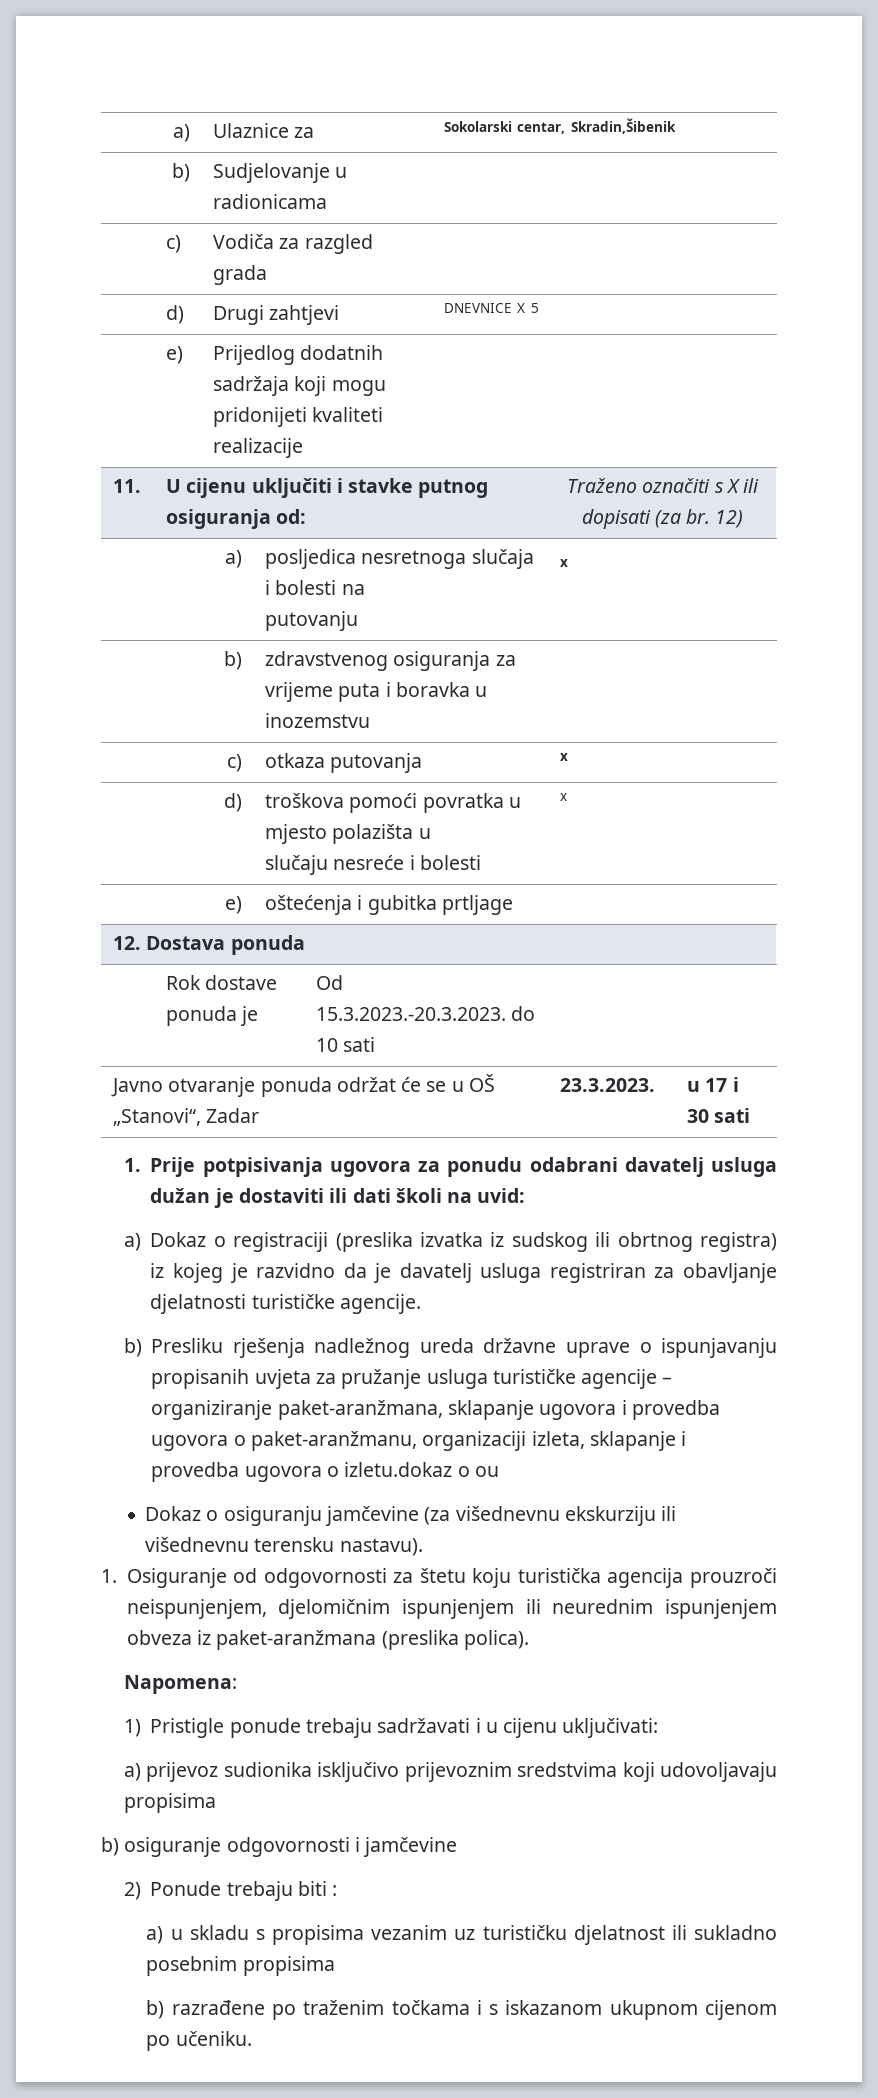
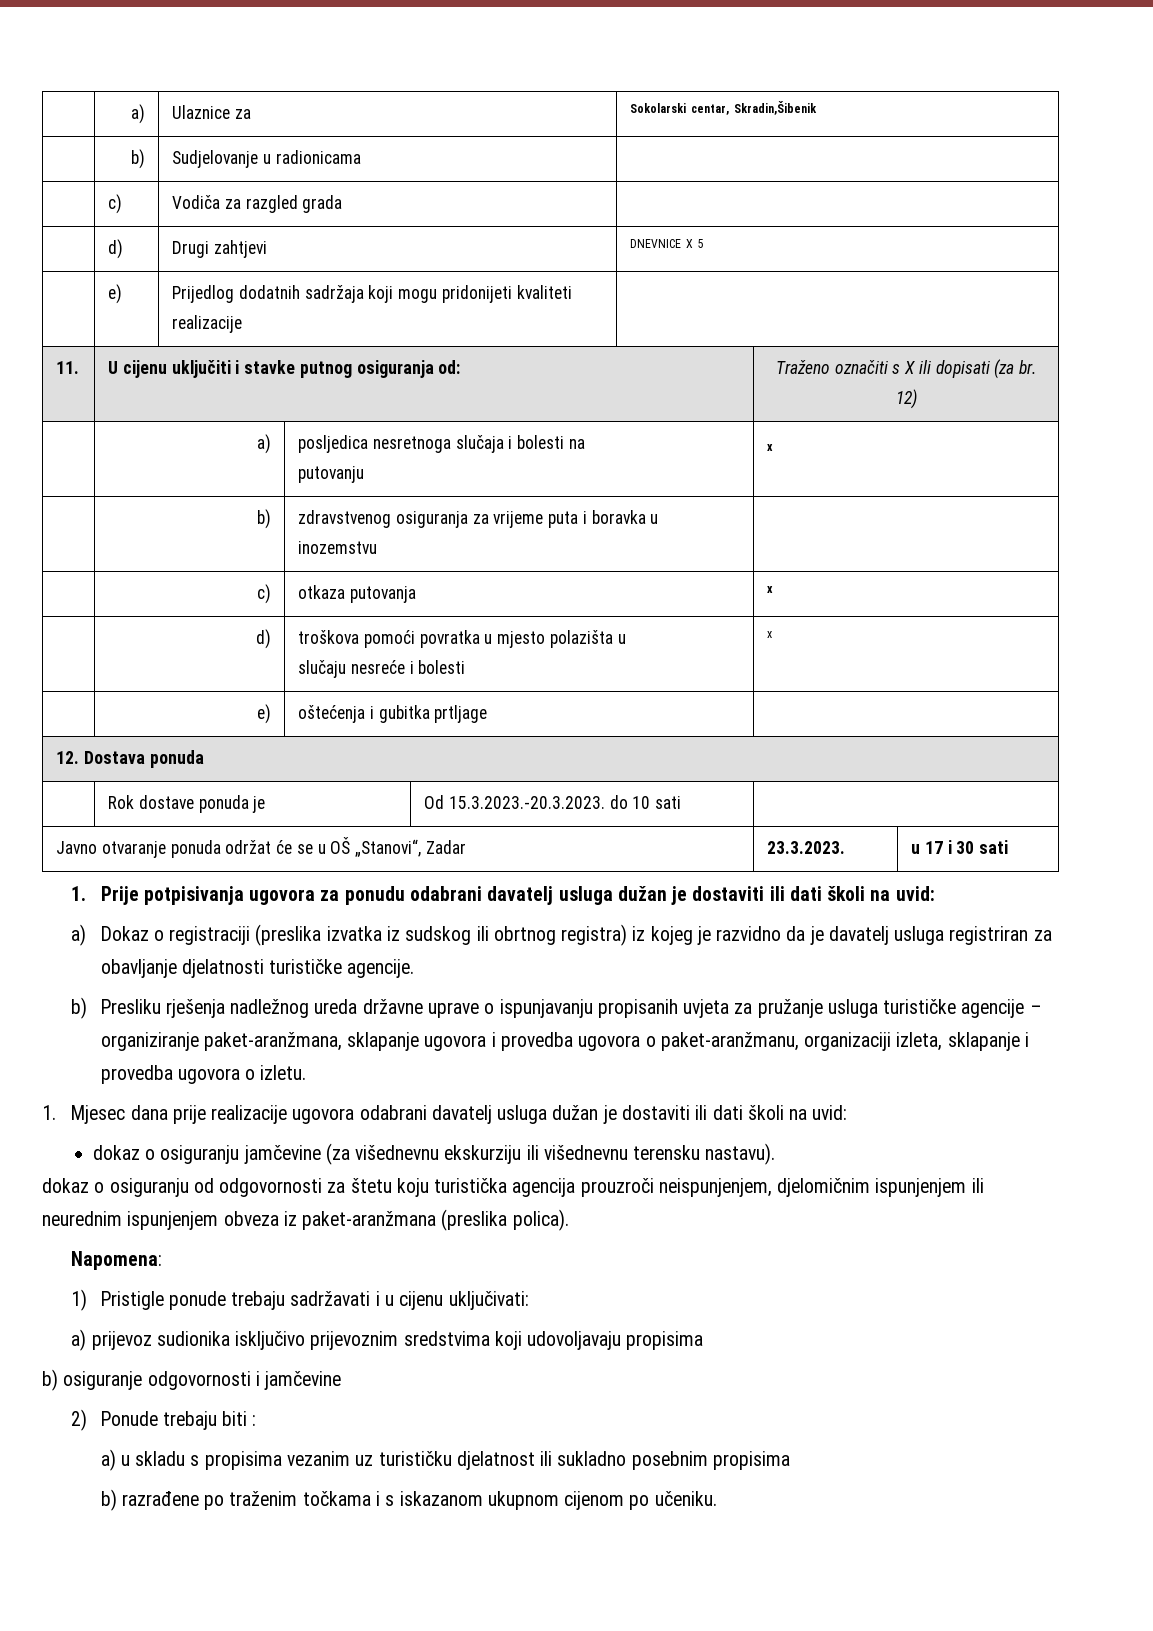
- b) Presliku rješenja nadležnog ureda državne uprave o ispunjavanju propisanih uvjeta za pružanje usluga turističke agencije – organiziranje paket-aranžmana, sklapanje ugovora i provedba ugovora o paket-aranžmanu, organizaciji izleta, sklapanje i provedba ugovora o izletu.dokaz o ou
- Dokaz o osiguranju jamčevine (za višednevnu ekskurziju ili višednevnu terensku nastavu).
+ b) Presliku rješenja nadležnog ureda državne uprave o ispunjavanju propisanih uvjeta za pružanje usluga turističke agencije – organiziranje paket-aranžmana, sklapanje ugovora i provedba ugovora o paket-aranžmanu, organizaciji izleta, sklapanje i provedba ugovora o izletu.
+ 1. Mjesec dana prije realizacije ugovora odabrani davatelj usluga dužan je dostaviti ili dati školi na uvid:
+ dokaz o osiguranju jamčevine (za višednevnu ekskurziju ili višednevnu terensku nastavu).
- 1. Osiguranje od odgovornosti za štetu koju turistička agencija prouzroči neispunjenjem, djelomičnim ispunjenjem ili neurednim ispunjenjem obveza iz paket-aranžmana (preslika polica).
+ dokaz o osiguranju od odgovornosti za štetu koju turistička agencija prouzroči neispunjenjem, djelomičnim ispunjenjem ili neurednim ispunjenjem obveza iz paket-aranžmana (preslika polica).

